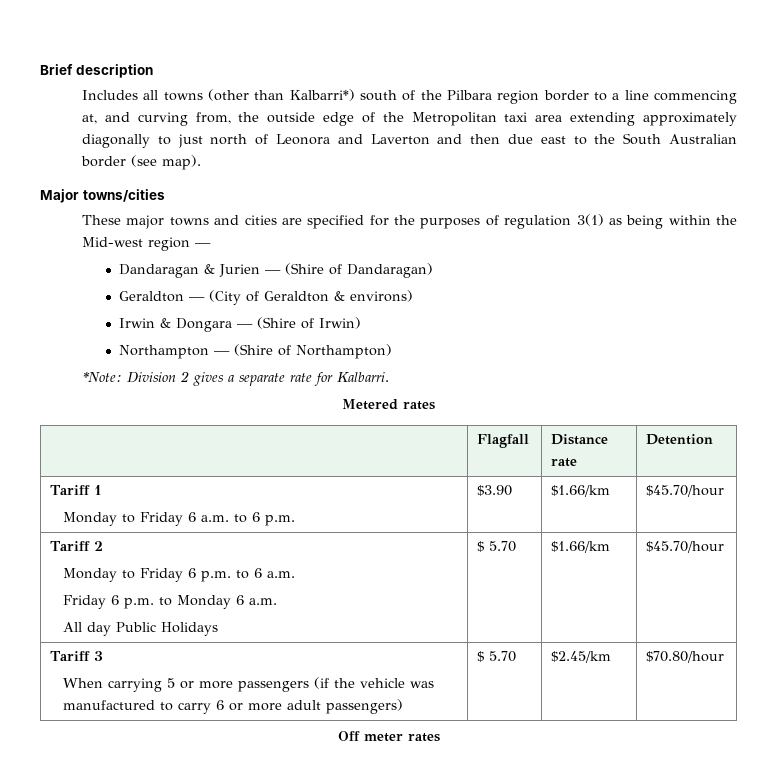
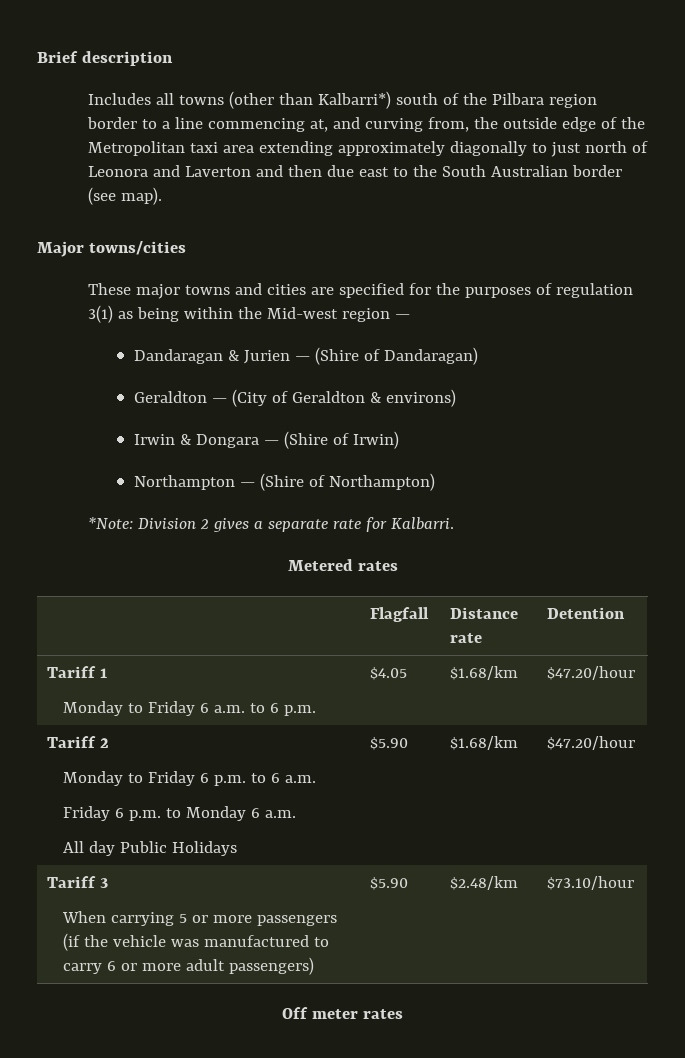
  Tariff 1
- Monday to Friday 6 a.m. to 6 p.m. | $3.90 | $1.66/km | $45.70/hour
+ Monday to Friday 6 a.m. to 6 p.m. | $4.05 | $1.68/km | $47.20/hour
  Tariff 2
  Monday to Friday 6 p.m. to 6 a.m.
  Friday 6 p.m. to Monday 6 a.m.
- All day Public Holidays | $ 5.70 | $1.66/km | $45.70/hour
+ All day Public Holidays | $5.90 | $1.68/km | $47.20/hour
  Tariff 3
- When carrying 5 or more passengers (if the vehicle was manufactured to carry 6 or more adult passengers) | $ 5.70 | $2.45/km | $70.80/hour
+ When carrying 5 or more passengers (if the vehicle was manufactured to carry 6 or more adult passengers) | $5.90 | $2.48/km | $73.10/hour

